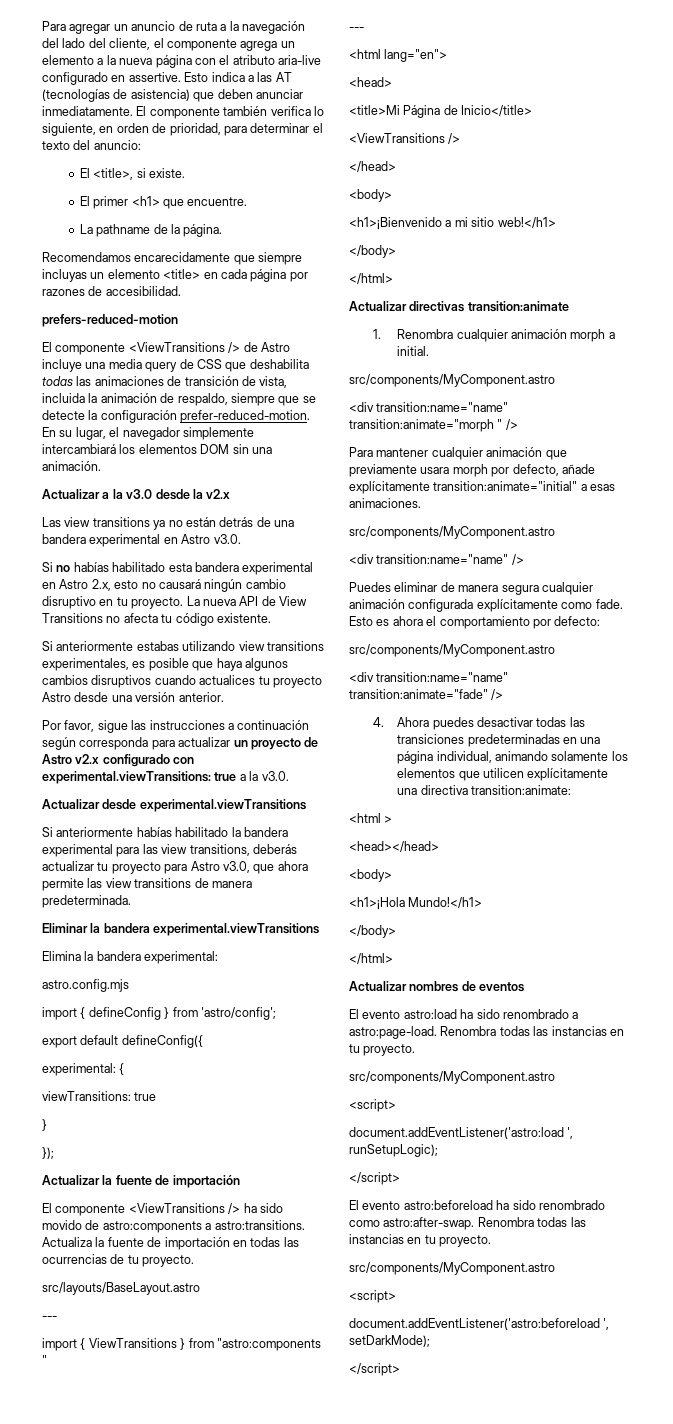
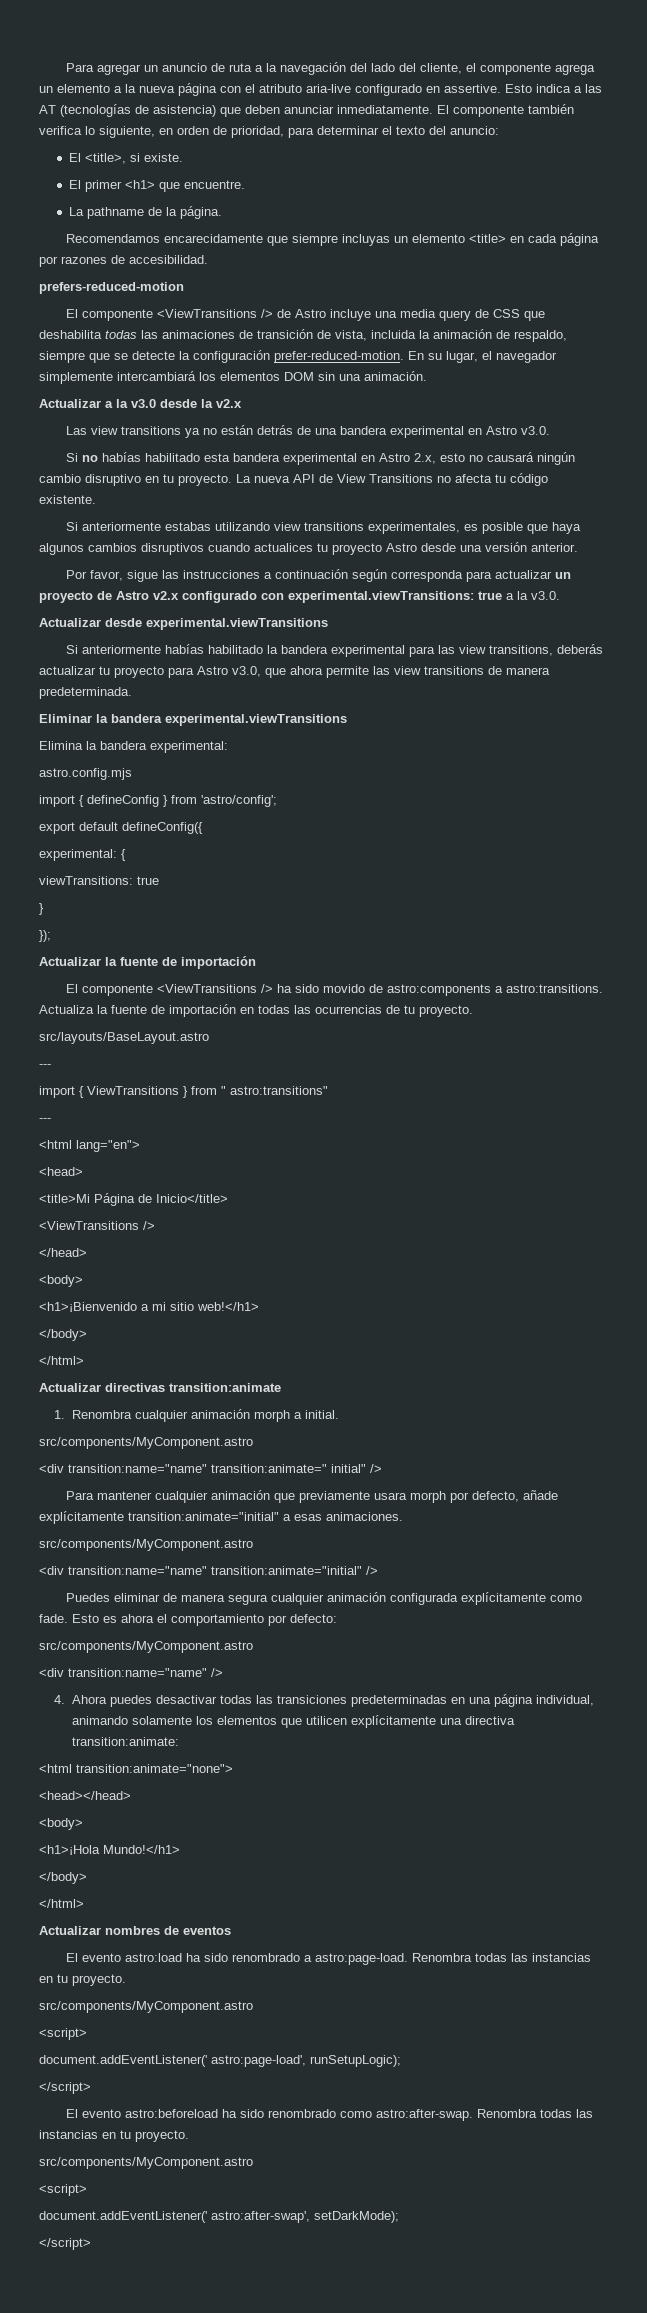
- import { ViewTransitions } from "astro:components "
+ import { ViewTransitions } from " astro:transitions"
- <div transition:name="name" transition:animate="morph " />
+ <div transition:name="name" transition:animate=" initial" />
- <div transition:name="name" />
+ <div transition:name="name" transition:animate="initial" />
- <div transition:name="name" transition:animate="fade" />
+ <div transition:name="name" />
- <html >
+ <html transition:animate="none">
- document.addEventListener('astro:load ', runSetupLogic);
+ document.addEventListener(' astro:page-load', runSetupLogic);
- document.addEventListener('astro:beforeload ', setDarkMode);
+ document.addEventListener(' astro:after-swap', setDarkMode);

